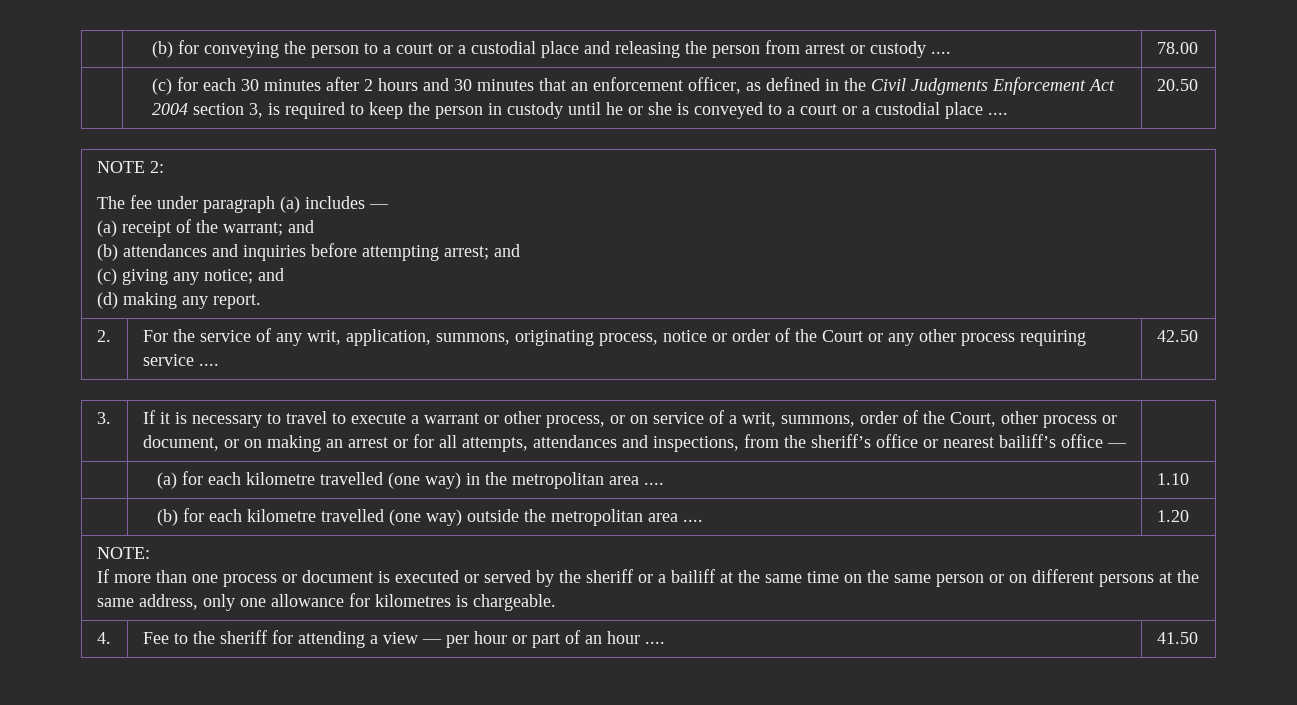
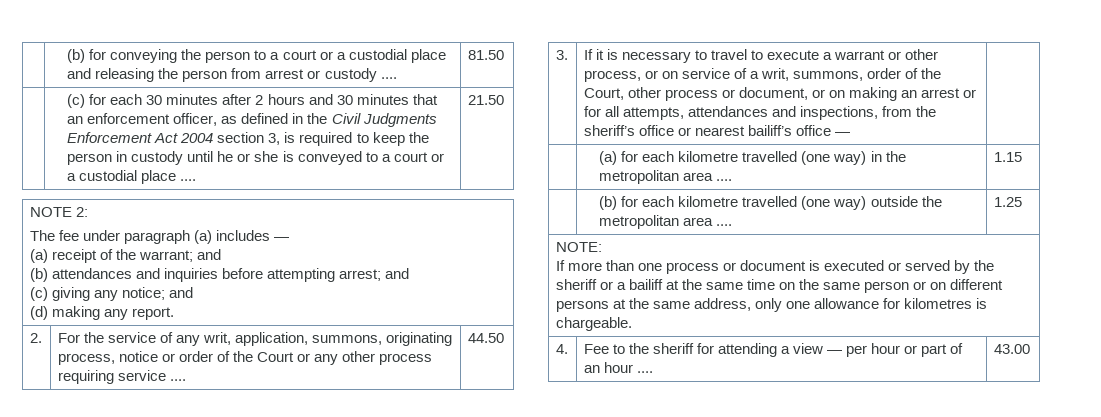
- | (b) for conveying the person to a court or a custodial place and releasing the person from arrest or custody .... | 78.00
+ | (b) for conveying the person to a court or a custodial place and releasing the person from arrest or custody .... | 81.50
- 20.50
+ 21.50
- 2. | For the service of any writ, application, summons, originating process, notice or order of the Court or any other process requiring service .... | 42.50
+ 2. | For the service of any writ, application, summons, originating process, notice or order of the Court or any other process requiring service .... | 44.50
- | (a) for each kilometre travelled (one way) in the metropolitan area .... | 1.10
+ | (a) for each kilometre travelled (one way) in the metropolitan area .... | 1.15
- | (b) for each kilometre travelled (one way) outside the metropolitan area .... | 1.20
+ | (b) for each kilometre travelled (one way) outside the metropolitan area .... | 1.25
- 4. | Fee to the sheriff for attending a view — per hour or part of an hour .... | 41.50
+ 4. | Fee to the sheriff for attending a view — per hour or part of an hour .... | 43.00

